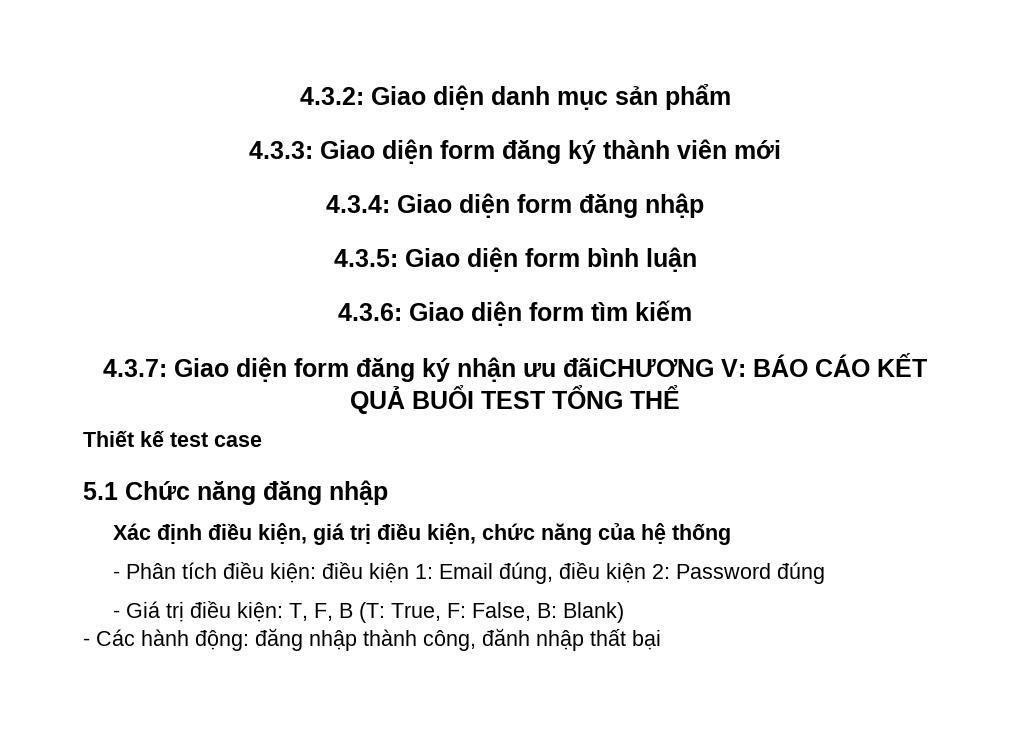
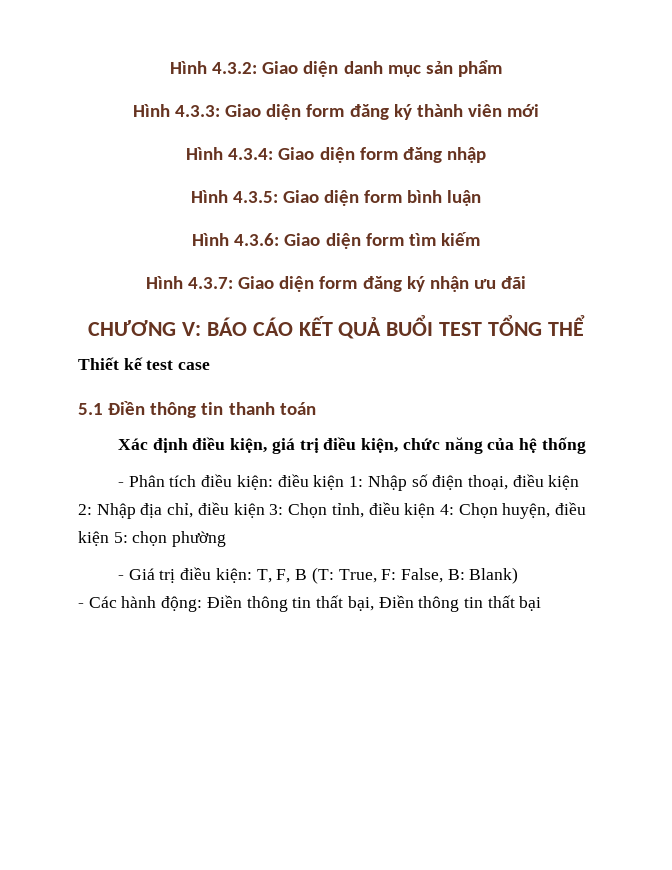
- 4.3.2: Giao diện danh mục sản phẩm
+ Hình 4.3.2: Giao diện danh mục sản phẩm
- 4.3.3: Giao diện form đăng ký thành viên mới
+ Hình 4.3.3: Giao diện form đăng ký thành viên mới
- 4.3.4: Giao diện form đăng nhập
+ Hình 4.3.4: Giao diện form đăng nhập
- 4.3.5: Giao diện form bình luận
+ Hình 4.3.5: Giao diện form bình luận
- 4.3.6: Giao diện form tìm kiếm
+ Hình 4.3.6: Giao diện form tìm kiếm
- 4.3.7: Giao diện form đăng ký nhận ưu đãiCHƯƠNG V: BÁO CÁO KẾT QUẢ BUỔI TEST TỔNG THỂ
+ Hình 4.3.7: Giao diện form đăng ký nhận ưu đãi
+ CHƯƠNG V: BÁO CÁO KẾT QUẢ BUỔI TEST TỔNG THỂ
- 5.1 Chức năng đăng nhập
+ 5.1 Điền thông tin thanh toán
- - Phân tích điều kiện: điều kiện 1: Email đúng, điều kiện 2: Password đúng
+ - Phân tích điều kiện: điều kiện 1: Nhập số điện thoại, điều kiện 2: Nhập địa chỉ, điều kiện 3: Chọn tỉnh, điều kiện 4: Chọn huyện, điều kiện 5: chọn phường
- - Các hành động: đăng nhập thành công, đănh nhập thất bại
+ - Các hành động: Điền thông tin thất bại, Điền thông tin thất bại

